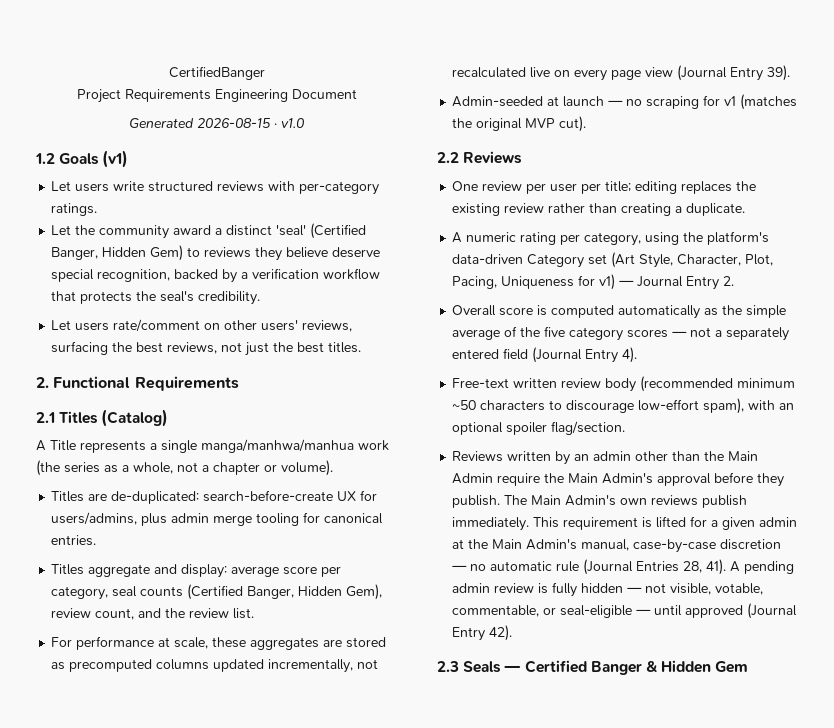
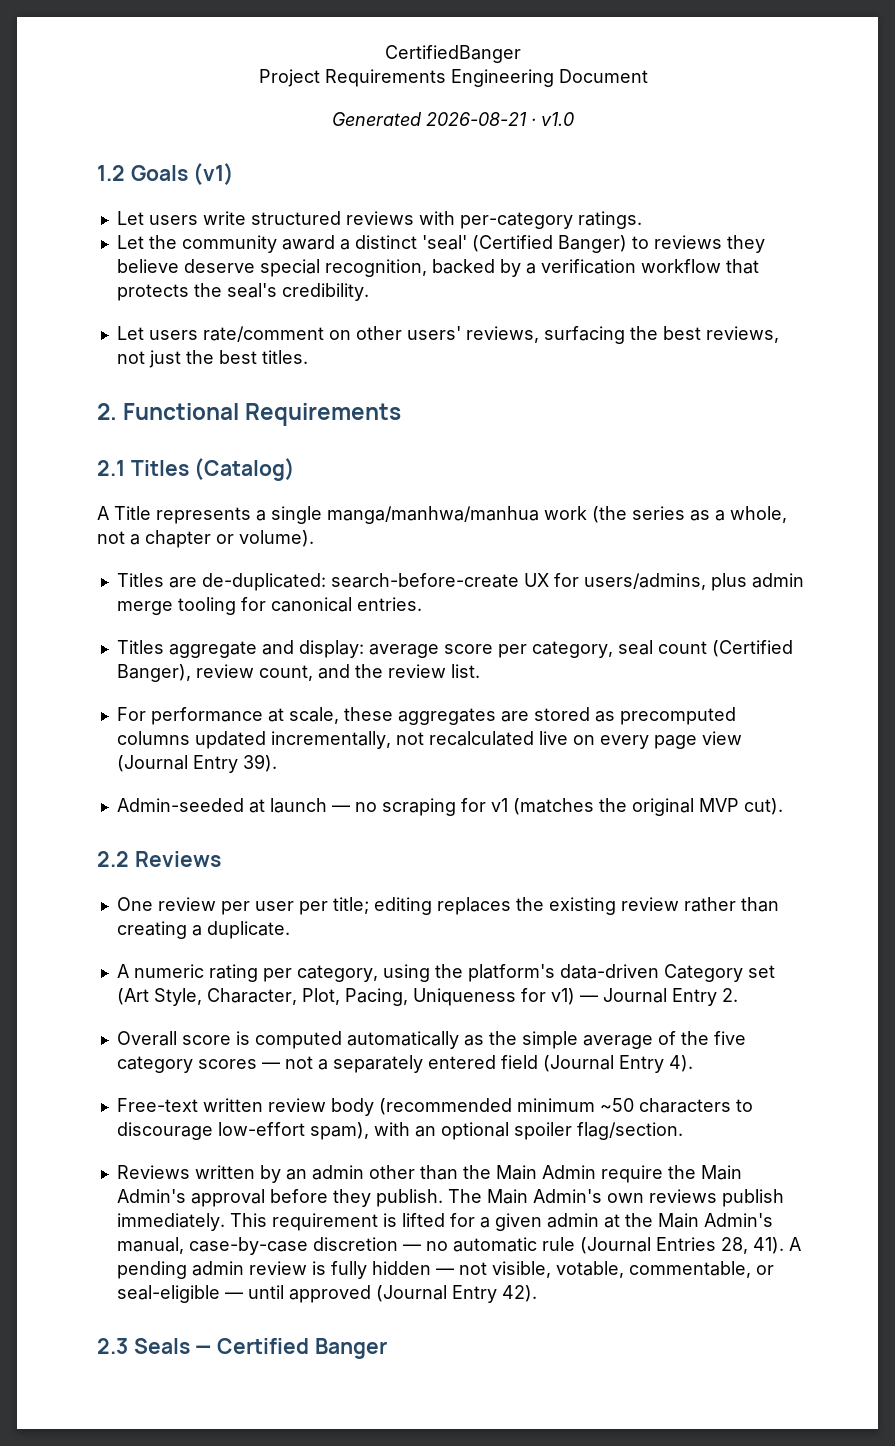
- Generated 2026-08-15 · v1.0
+ Generated 2026-08-21 · v1.0
- Let the community award a distinct 'seal' (Certified Banger, Hidden Gem) to reviews they believe deserve special recognition, backed by a verification workflow that protects the seal's credibility.
+ Let the community award a distinct 'seal' (Certified Banger) to reviews they believe deserve special recognition, backed by a verification workflow that protects the seal's credibility.
- Titles aggregate and display: average score per category, seal counts (Certified Banger, Hidden Gem), review count, and the review list.
+ Titles aggregate and display: average score per category, seal count (Certified Banger), review count, and the review list.
- 2.3 Seals — Certified Banger & Hidden Gem
+ 2.3 Seals — Certified Banger

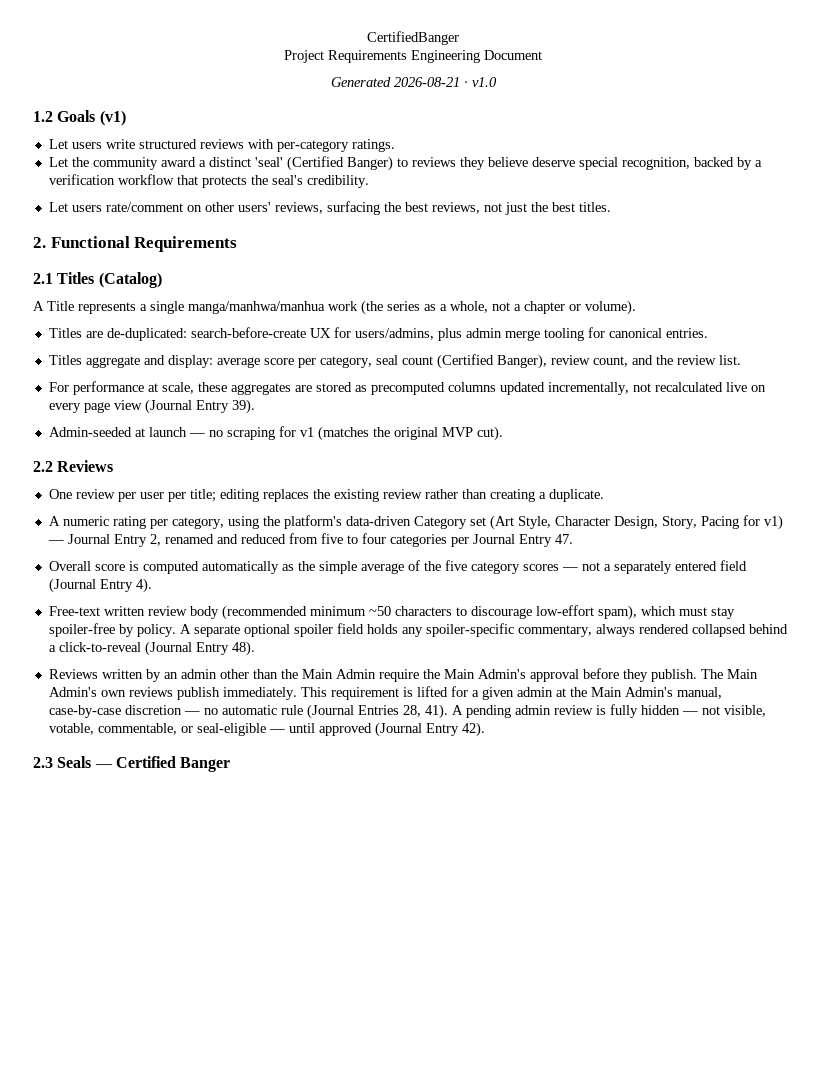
- A numeric rating per category, using the platform's data-driven Category set (Art Style, Character, Plot, Pacing, Uniqueness for v1) — Journal Entry 2.
+ A numeric rating per category, using the platform's data-driven Category set (Art Style, Character Design, Story, Pacing for v1) — Journal Entry 2, renamed and reduced from five to four categories per Journal Entry 47.
- Free-text written review body (recommended minimum ~50 characters to discourage low-effort spam), with an optional spoiler flag/section.
+ Free-text written review body (recommended minimum ~50 characters to discourage low-effort spam), which must stay spoiler-free by policy. A separate optional spoiler field holds any spoiler-specific commentary, always rendered collapsed behind a click-to-reveal (Journal Entry 48).

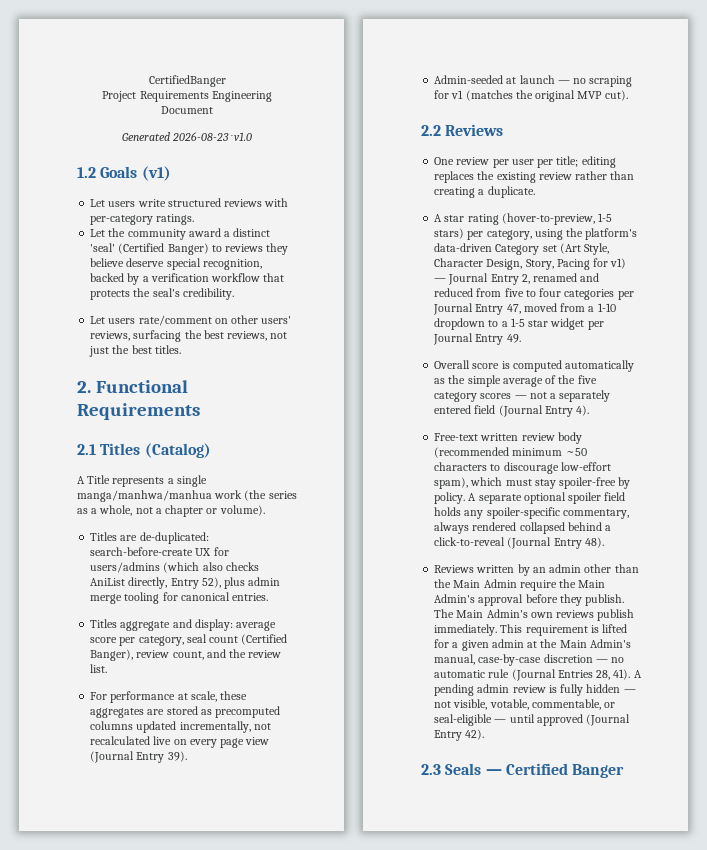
- Generated 2026-08-21 · v1.0
+ Generated 2026-08-23 · v1.0
- Titles are de-duplicated: search-before-create UX for users/admins, plus admin merge tooling for canonical entries.
+ Titles are de-duplicated: search-before-create UX for users/admins (which also checks AniList directly, Entry 52), plus admin merge tooling for canonical entries.
- A numeric rating per category, using the platform's data-driven Category set (Art Style, Character Design, Story, Pacing for v1) — Journal Entry 2, renamed and reduced from five to four categories per Journal Entry 47.
+ A star rating (hover-to-preview, 1-5 stars) per category, using the platform's data-driven Category set (Art Style, Character Design, Story, Pacing for v1) — Journal Entry 2, renamed and reduced from five to four categories per Journal Entry 47, moved from a 1-10 dropdown to a 1-5 star widget per Journal Entry 49.

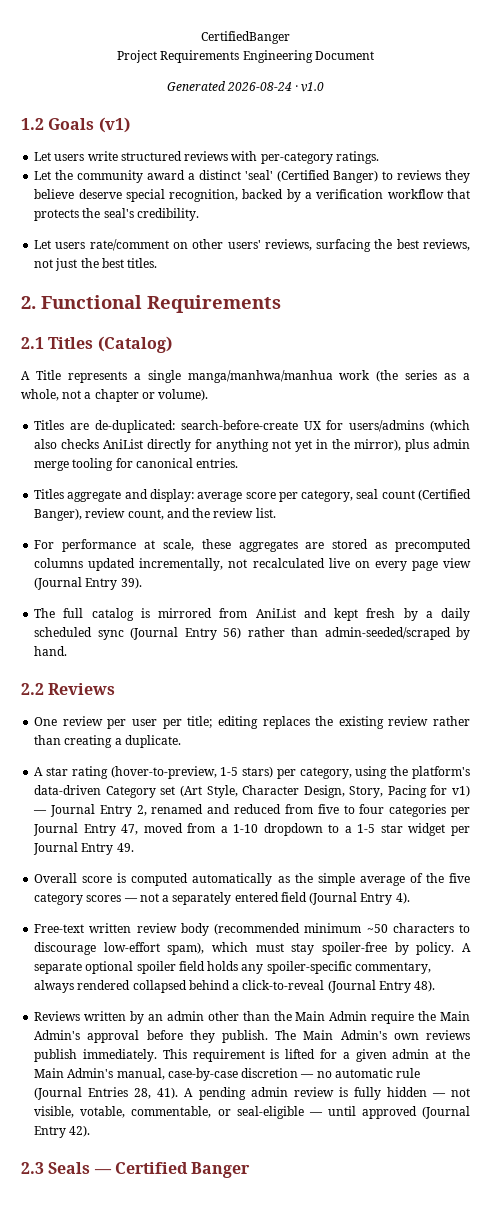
- Generated 2026-08-23 · v1.0
+ Generated 2026-08-24 · v1.0
- Titles are de-duplicated: search-before-create UX for users/admins (which also checks AniList directly, Entry 52), plus admin merge tooling for canonical entries.
+ Titles are de-duplicated: search-before-create UX for users/admins (which also checks AniList directly for anything not yet in the mirror), plus admin merge tooling for canonical entries.
- Admin-seeded at launch — no scraping for v1 (matches the original MVP cut).
+ The full catalog is mirrored from AniList and kept fresh by a daily scheduled sync (Journal Entry 56) rather than admin-seeded/scraped by hand.

